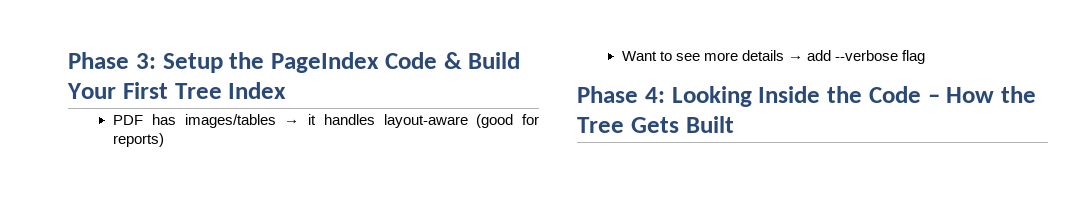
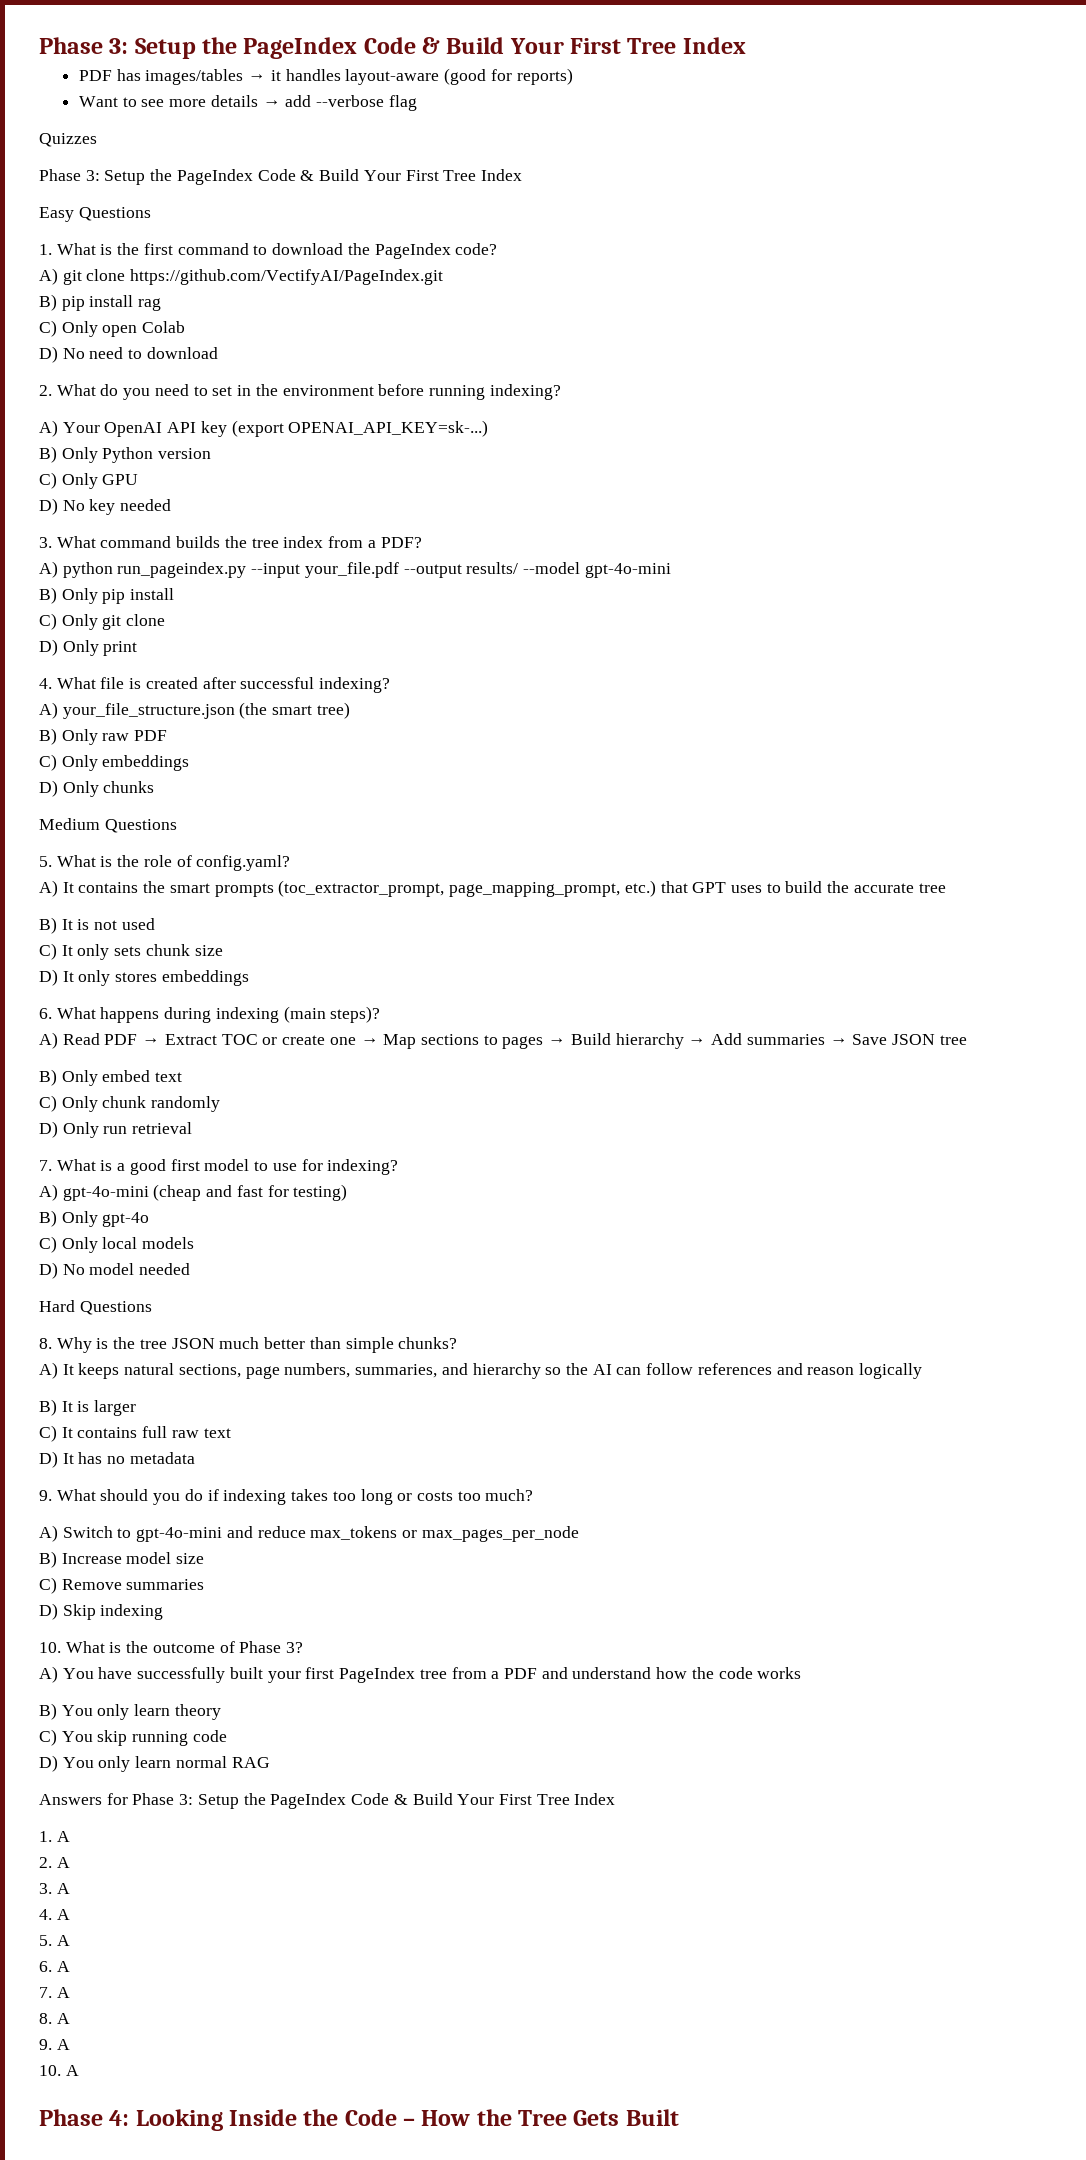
+ Quizzes
+ Phase 3: Setup the PageIndex Code & Build Your First Tree Index
+ Easy Questions
+ 1. What is the first command to download the PageIndex code?
+ A) git clone https://github.com/VectifyAI/PageIndex.git
+ B) pip install rag
+ C) Only open Colab
+ D) No need to download
+ 2. What do you need to set in the environment before running indexing?
+ A) Your OpenAI API key (export OPENAI_API_KEY=sk-...)
+ B) Only Python version
+ C) Only GPU
+ D) No key needed
+ 3. What command builds the tree index from a PDF?
+ A) python run_pageindex.py --input your_file.pdf --output results/ --model gpt-4o-mini
+ B) Only pip install
+ C) Only git clone
+ D) Only print
+ 4. What file is created after successful indexing?
+ A) your_file_structure.json (the smart tree)
+ B) Only raw PDF
+ C) Only embeddings
+ D) Only chunks
+ Medium Questions
+ 5. What is the role of config.yaml?
+ A) It contains the smart prompts (toc_extractor_prompt, page_mapping_prompt, etc.) that GPT uses to build the accurate tree
+ B) It is not used
+ C) It only sets chunk size
+ D) It only stores embeddings
+ 6. What happens during indexing (main steps)?
+ A) Read PDF → Extract TOC or create one → Map sections to pages → Build hierarchy → Add summaries → Save JSON tree
+ B) Only embed text
+ C) Only chunk randomly
+ D) Only run retrieval
+ 7. What is a good first model to use for indexing?
+ A) gpt-4o-mini (cheap and fast for testing)
+ B) Only gpt-4o
+ C) Only local models
+ D) No model needed
+ Hard Questions
+ 8. Why is the tree JSON much better than simple chunks?
+ A) It keeps natural sections, page numbers, summaries, and hierarchy so the AI can follow references and reason logically
+ B) It is larger
+ C) It contains full raw text
+ D) It has no metadata
+ 9. What should you do if indexing takes too long or costs too much?
+ A) Switch to gpt-4o-mini and reduce max_tokens or max_pages_per_node
+ B) Increase model size
+ C) Remove summaries
+ D) Skip indexing
+ 10. What is the outcome of Phase 3?
+ A) You have successfully built your first PageIndex tree from a PDF and understand how the code works
+ B) You only learn theory
+ C) You skip running code
+ D) You only learn normal RAG
+ Answers for Phase 3: Setup the PageIndex Code & Build Your First Tree Index
+ 1. A
+ 2. A
+ 3. A
+ 4. A
+ 5. A
+ 6. A
+ 7. A
+ 8. A
+ 9. A
+ 10. A

